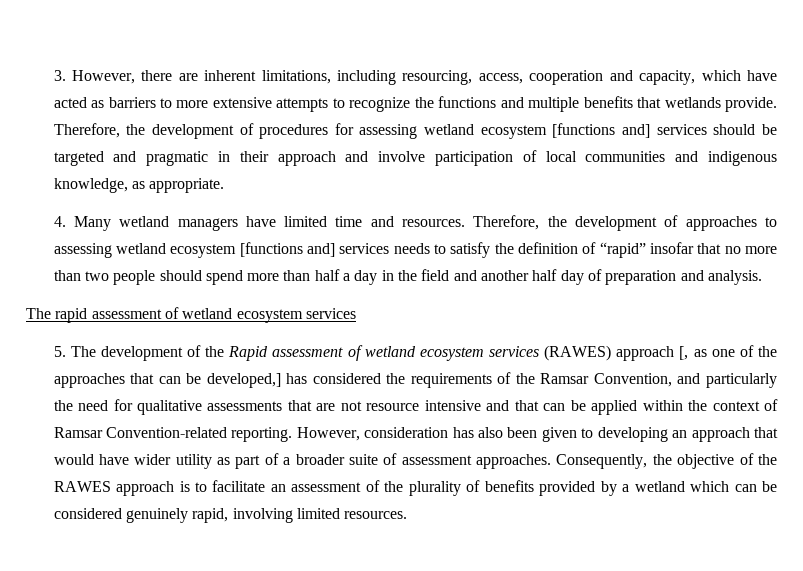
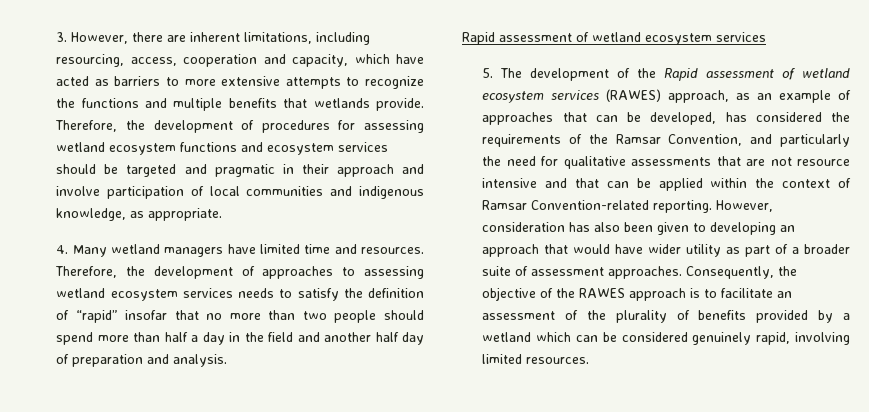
- Therefore, the development of procedures for assessing wetland ecosystem [functions and] services should be targeted and pragmatic in their approach and involve participation of local communities and indigenous knowledge, as appropriate.
+ Therefore, the development of procedures for assessing wetland ecosystem functions and ecosystem services should be targeted and pragmatic in their approach and involve participation of local communities and indigenous knowledge, as appropriate.
- Therefore, the development of approaches to assessing wetland ecosystem [functions and] services needs to satisfy the definition of “rapid” insofar that no more than two people should spend more than half a day in the field and another half day of preparation and analysis.
- The rapid assessment of wetland ecosystem services
+ Therefore, the development of approaches to assessing wetland ecosystem services needs to satisfy the definition of “rapid” insofar that no more than two people should spend more than half a day in the field and another half day of preparation and analysis.
+ Rapid assessment of wetland ecosystem services
- 5. The development of the Rapid assessment of wetland ecosystem services (RAWES) approach [, as one of the approaches that can be developed,] has considered the requirements of the Ramsar Convention, and particularly the need for qualitative assessments that are not resource intensive and that can be applied within the context of Ramsar Convention-related reporting.
+ 5. The development of the Rapid assessment of wetland ecosystem services (RAWES) approach, as an example of approaches that can be developed, has considered the requirements of the Ramsar Convention, and particularly the need for qualitative assessments that are not resource intensive and that can be applied within the context of Ramsar Convention-related reporting.

